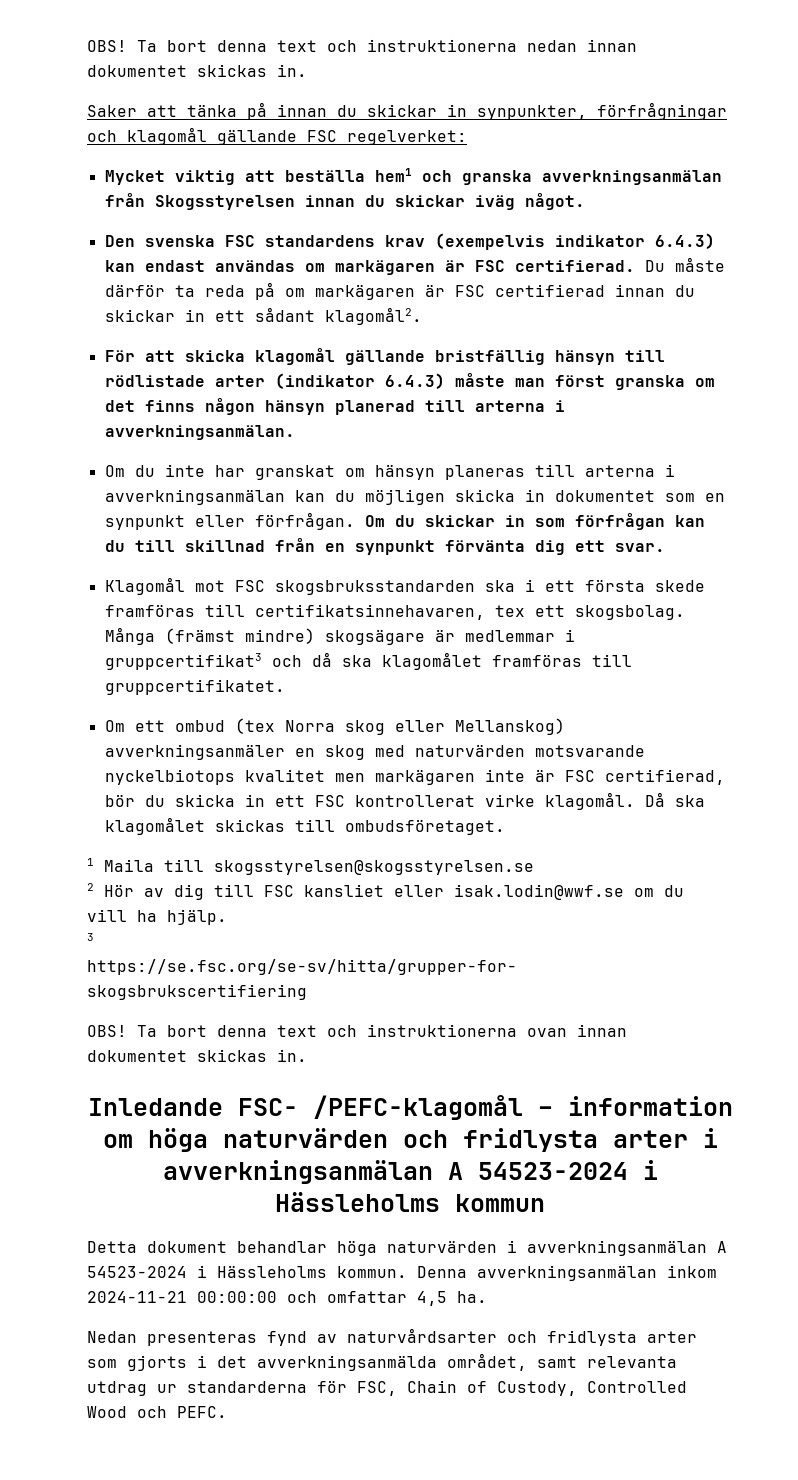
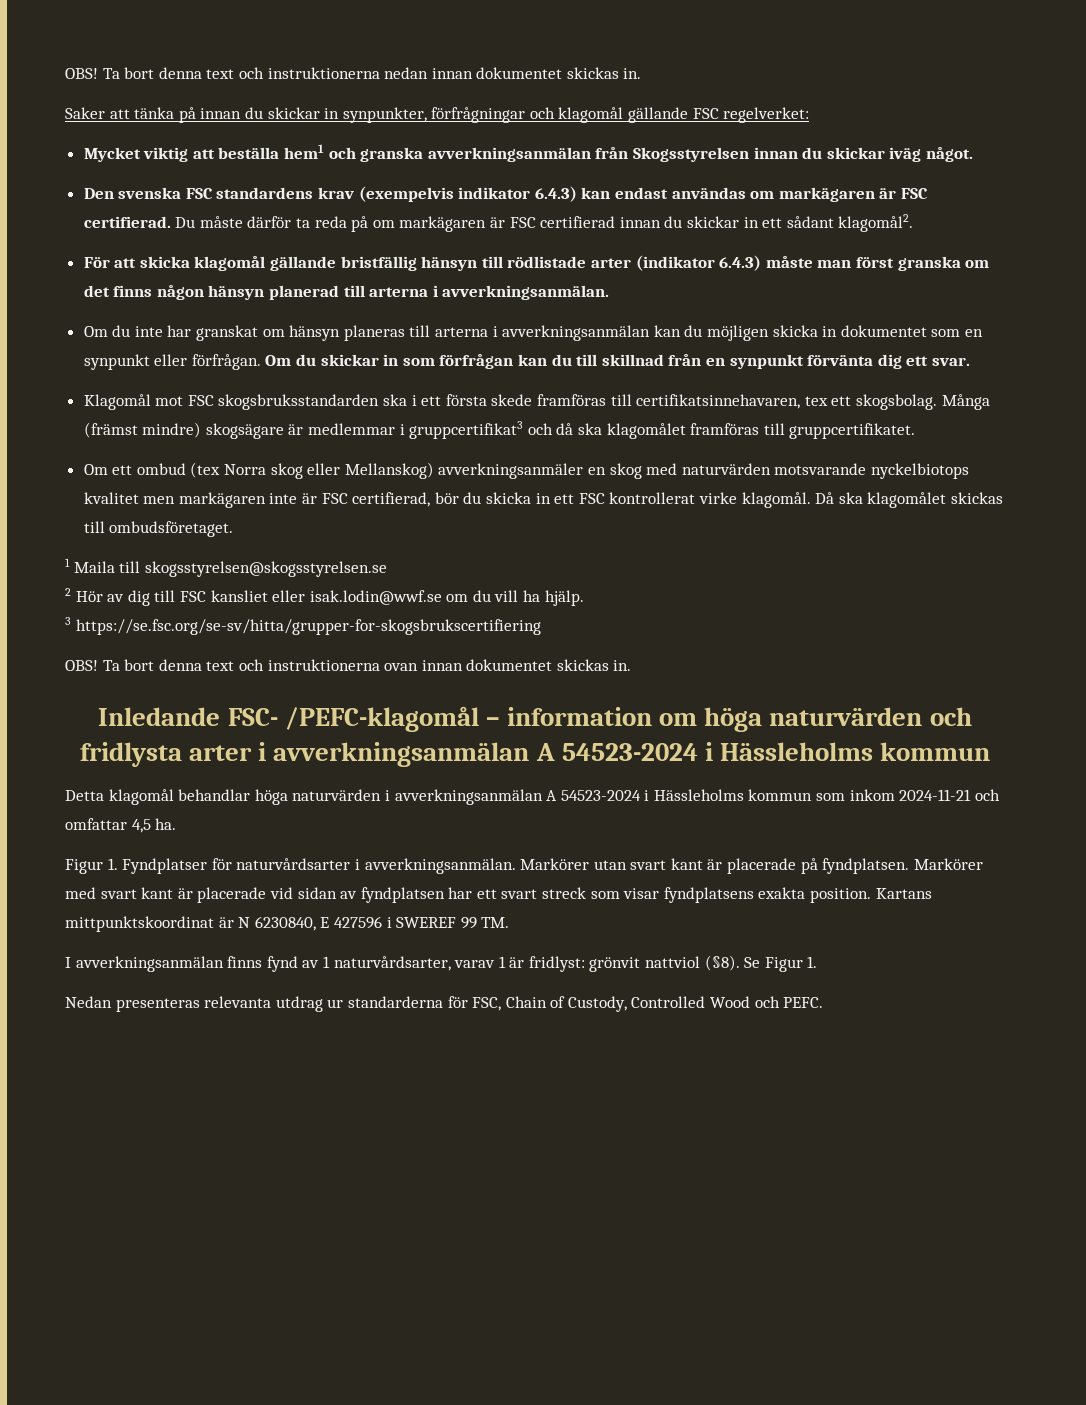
- Detta dokument behandlar höga naturvärden i avverkningsanmälan A 54523-2024 i Hässleholms kommun. Denna avverkningsanmälan inkom 2024-11-21 00:00:00 och omfattar 4,5 ha.
+ Detta klagomål behandlar höga naturvärden i avverkningsanmälan A 54523-2024 i Hässleholms kommun som inkom 2024-11-21 och omfattar 4,5 ha.
- Nedan presenteras fynd av naturvårdsarter och fridlysta arter som gjorts i det avverkningsanmälda området, samt relevanta utdrag ur standarderna för FSC, Chain of Custody, Controlled Wood och PEFC.
+ Figur 1. Fyndplatser för naturvårdsarter i avverkningsanmälan. Markörer utan svart kant är placerade på fyndplatsen. Markörer med svart kant är placerade vid sidan av fyndplatsen har ett svart streck som visar fyndplatsens exakta position. Kartans mittpunktskoordinat är N 6230840, E 427596 i SWEREF 99 TM.
+ I avverkningsanmälan finns fynd av 1 naturvårdsarter, varav 1 är fridlyst: grönvit nattviol (§8). Se Figur 1.
+ Nedan presenteras relevanta utdrag ur standarderna för FSC, Chain of Custody, Controlled Wood och PEFC.

